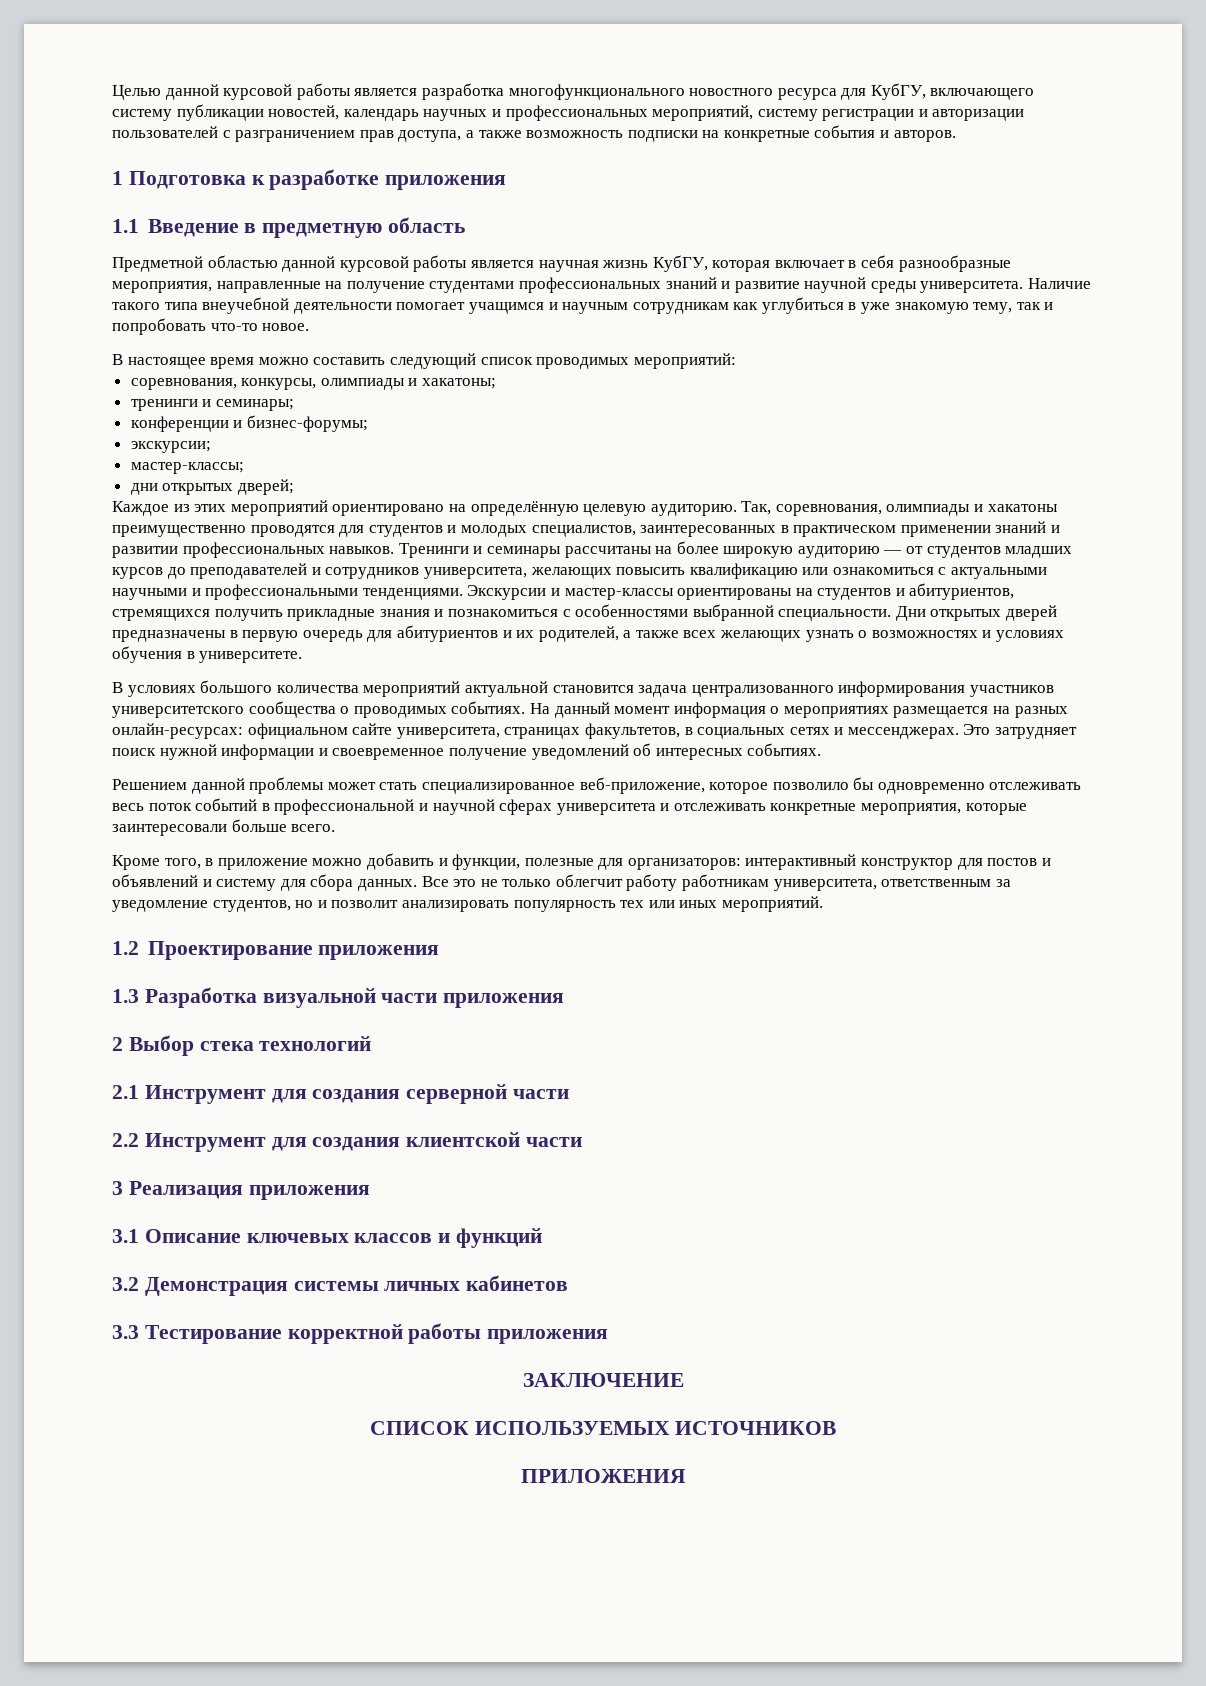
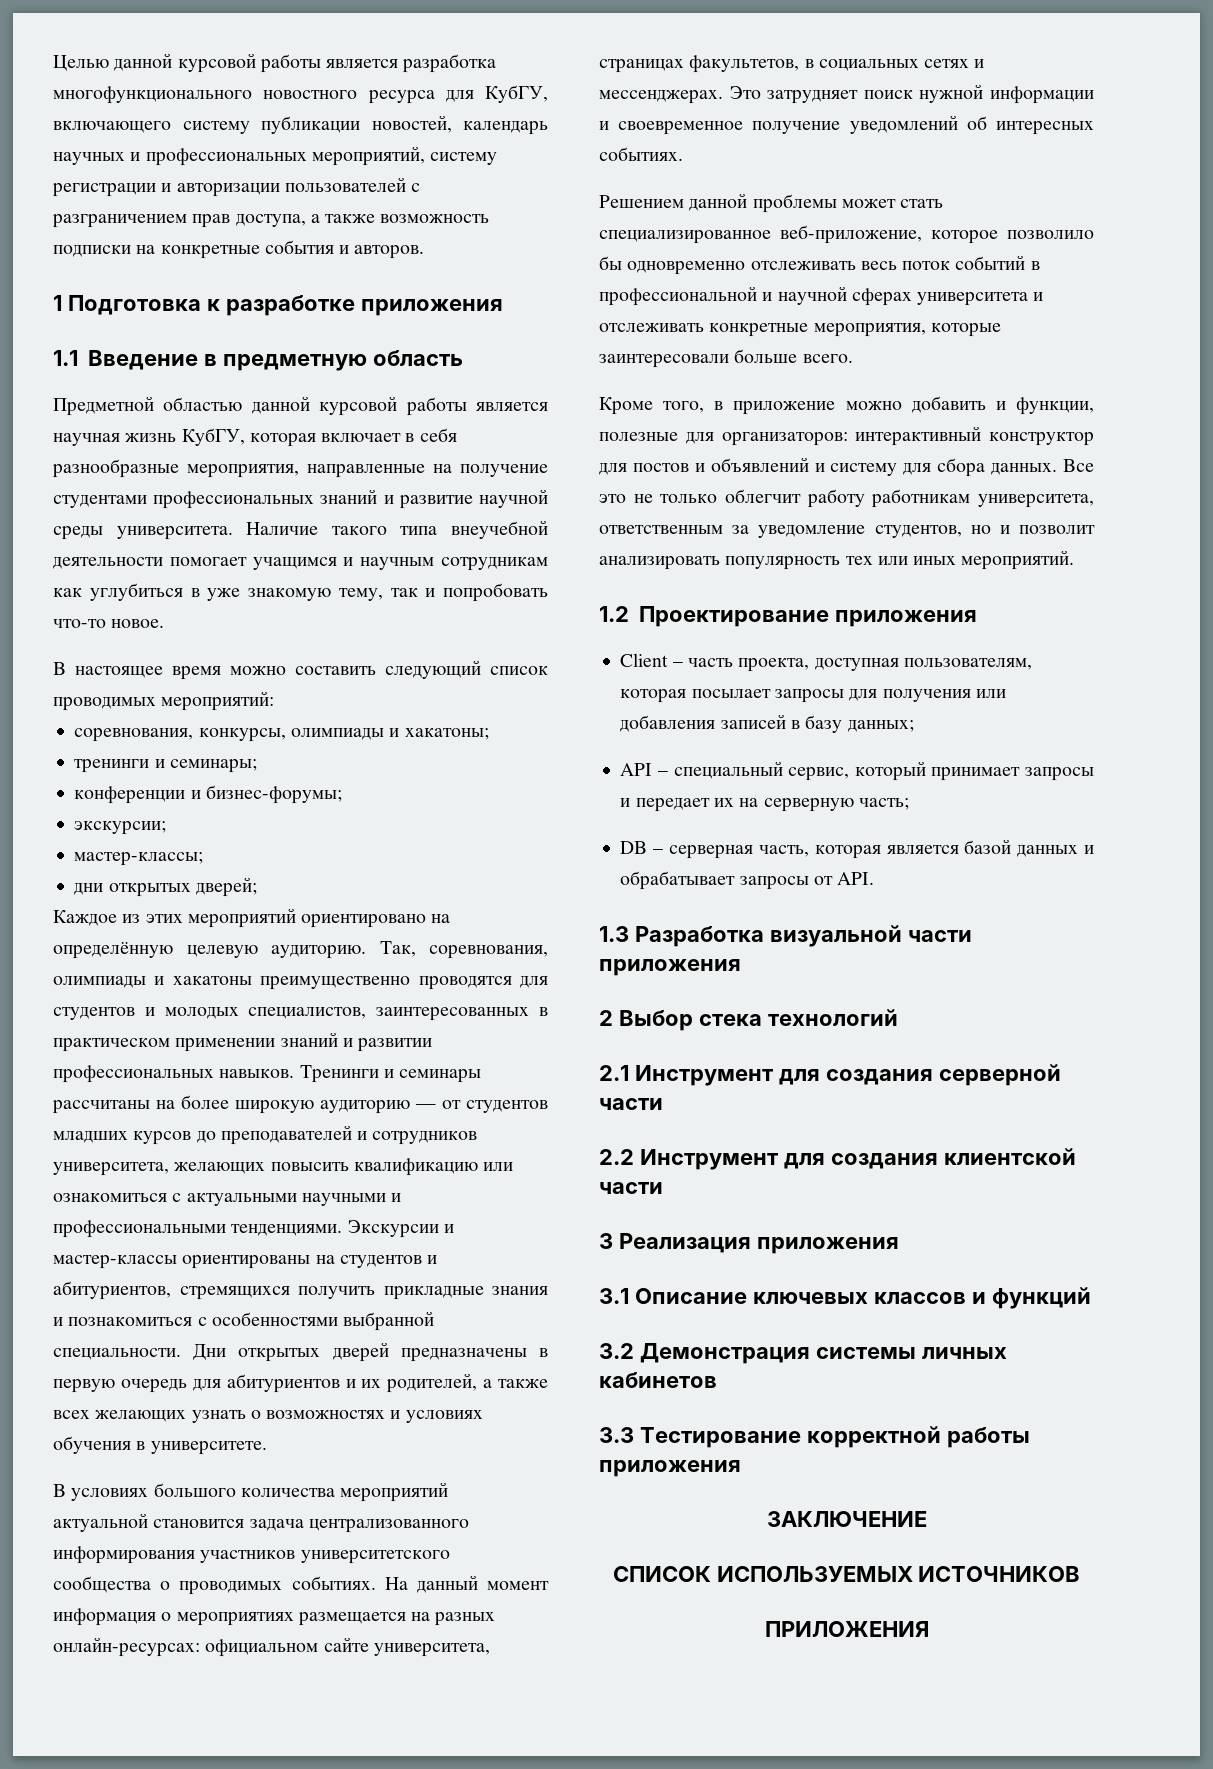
+ Client – часть проекта, доступная пользователям, которая посылает запросы для получения или добавления записей в базу данных;
+ API – специальный сервис, который принимает запросы и передает их на серверную часть;
+ DB – серверная часть, которая является базой данных и обрабатывает запросы от API.

